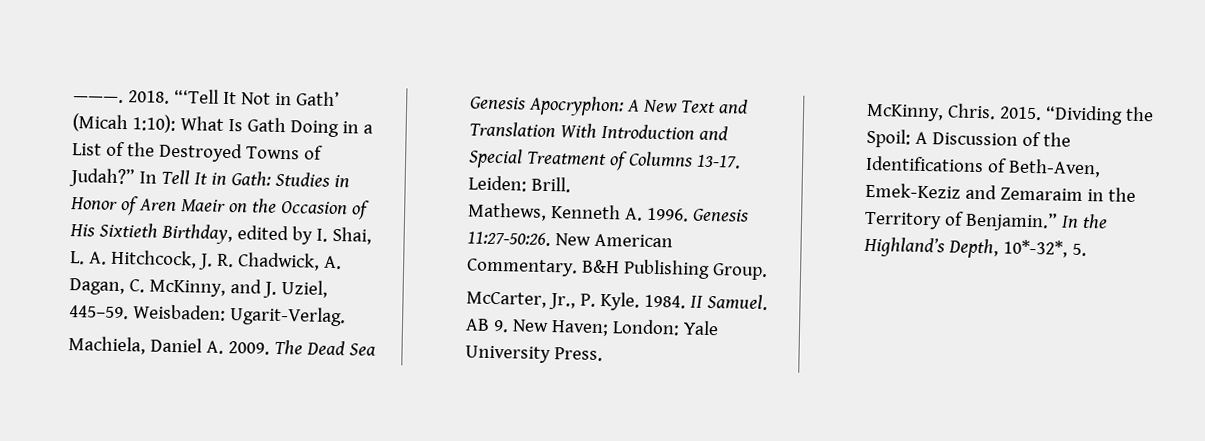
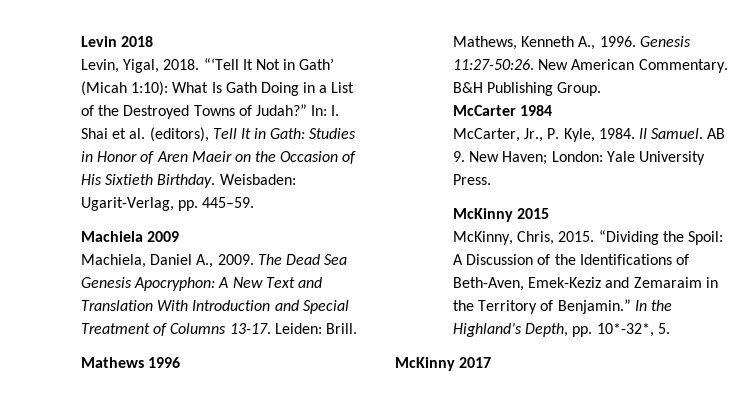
- ———. 2018.
+ Levin 2018
+ Levin, Yigal, 2018.
- In Tell It in Gath: Studies in Honor of Aren Maeir on the Occasion of His Sixtieth Birthday, edited by I. Shai, L. A. Hitchcock, J. R. Chadwick, A. Dagan, C. McKinny, and J. Uziel, 445–59. Weisbaden: Ugarit-Verlag.
+ In: I. Shai et al. (editors), Tell It in Gath: Studies in Honor of Aren Maeir on the Occasion of His Sixtieth Birthday. Weisbaden: Ugarit-Verlag, pp. 445–59.
+ Machiela 2009
- Machiela, Daniel A. 2009.
+ Machiela, Daniel A., 2009.
+ Mathews 1996
- Mathews, Kenneth A. 1996.
+ Mathews, Kenneth A., 1996.
+ McCarter 1984
- McCarter, Jr., P. Kyle. 1984.
+ McCarter, Jr., P. Kyle, 1984.
- McKinny, Chris. 2015.
+ McKinny 2015
+ McKinny, Chris, 2015.
- In the Highland’s Depth, 10*-32*, 5.
+ In the Highland’s Depth, pp. 10*-32*, 5.
+ McKinny 2017

